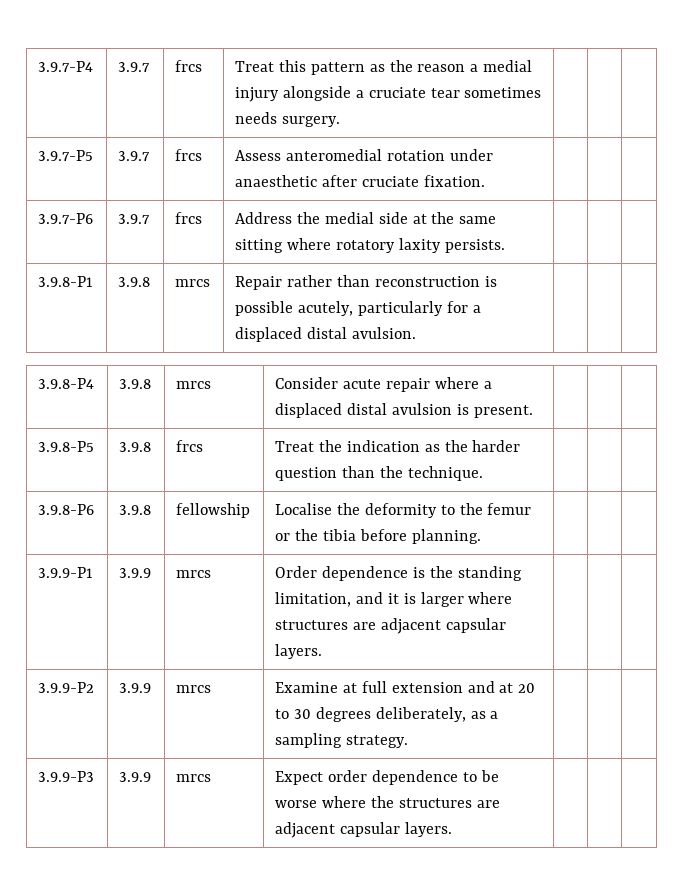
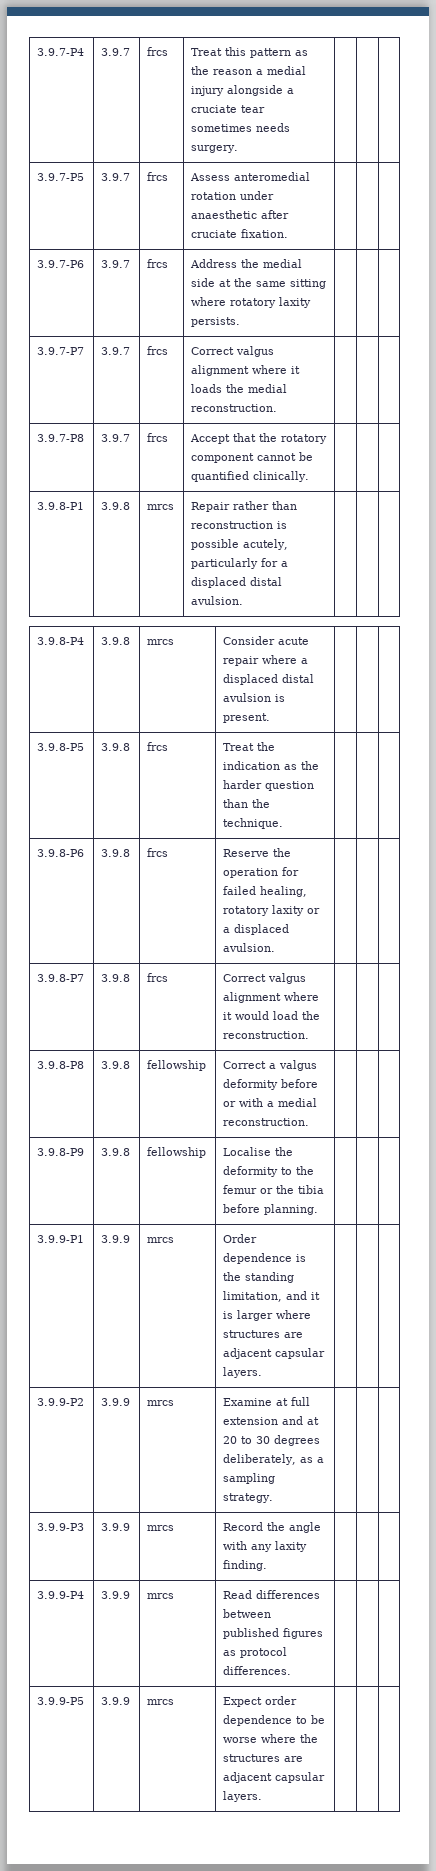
+ 3.9.7-P7 | 3.9.7 | frcs | Correct valgus alignment where it loads the medial reconstruction. | | |
+ 3.9.7-P8 | 3.9.7 | frcs | Accept that the rotatory component cannot be quantified clinically. | | |
- 3.9.8-P6 | 3.9.8 | fellowship | Localise the deformity to the femur or the tibia before planning. | | |
+ 3.9.8-P6 | 3.9.8 | frcs | Reserve the operation for failed healing, rotatory laxity or a displaced avulsion. | | |
+ 3.9.8-P7 | 3.9.8 | frcs | Correct valgus alignment where it would load the reconstruction. | | |
+ 3.9.8-P8 | 3.9.8 | fellowship | Correct a valgus deformity before or with a medial reconstruction. | | |
+ 3.9.8-P9 | 3.9.8 | fellowship | Localise the deformity to the femur or the tibia before planning. | | |
- 3.9.9-P3 | 3.9.9 | mrcs | Expect order dependence to be worse where the structures are adjacent capsular layers. | | |
+ 3.9.9-P3 | 3.9.9 | mrcs | Record the angle with any laxity finding. | | |
+ 3.9.9-P4 | 3.9.9 | mrcs | Read differences between published figures as protocol differences. | | |
+ 3.9.9-P5 | 3.9.9 | mrcs | Expect order dependence to be worse where the structures are adjacent capsular layers. | | |

